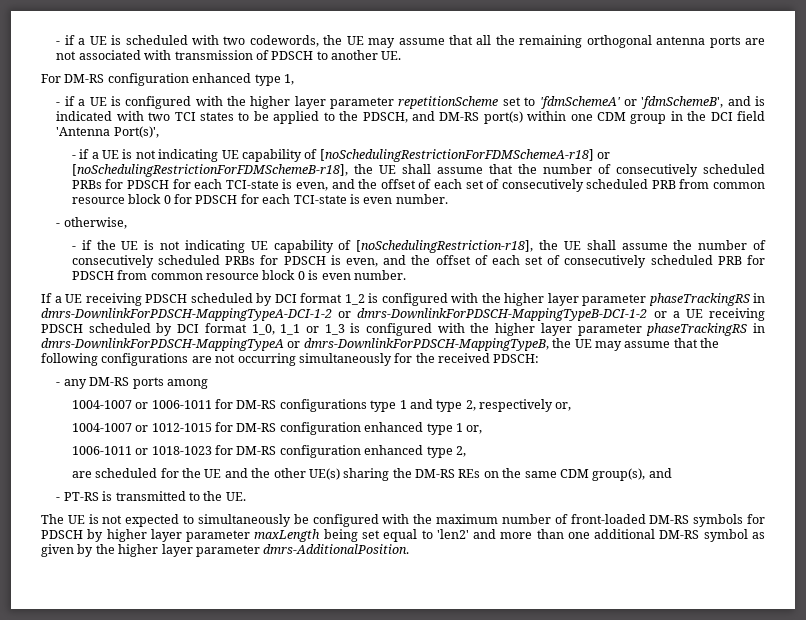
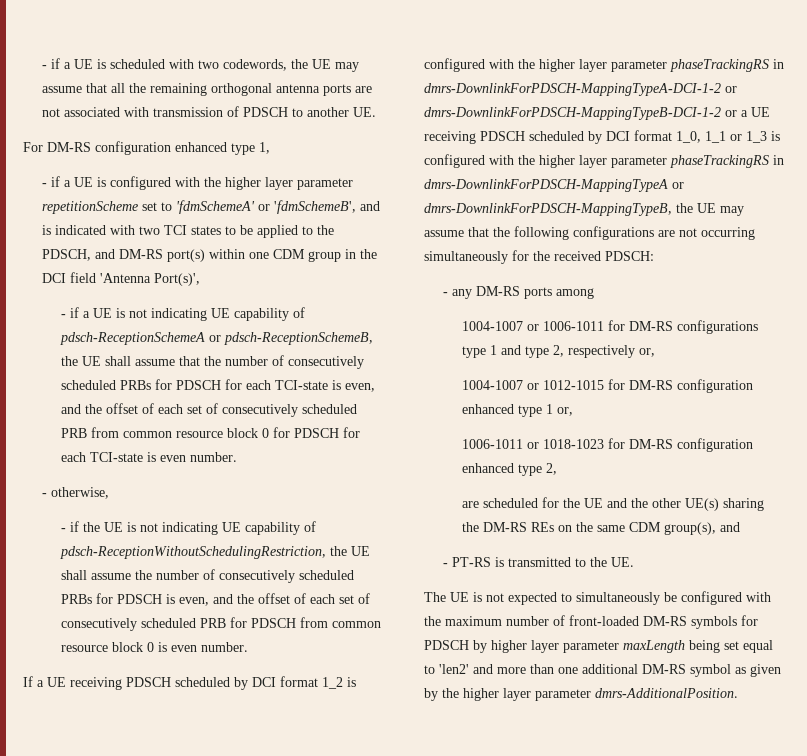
- - if a UE is not indicating UE capability of [noSchedulingRestrictionForFDMSchemeA-r18] or [noSchedulingRestrictionForFDMSchemeB-r18], the UE shall assume that the number of consecutively scheduled PRBs for PDSCH for each TCI-state is even, and the offset of each set of consecutively scheduled PRB from common resource block 0 for PDSCH for each TCI-state is even number.
+ - if a UE is not indicating UE capability of pdsch-ReceptionSchemeA or pdsch-ReceptionSchemeB, the UE shall assume that the number of consecutively scheduled PRBs for PDSCH for each TCI-state is even, and the offset of each set of consecutively scheduled PRB from common resource block 0 for PDSCH for each TCI-state is even number.
- - if the UE is not indicating UE capability of [noSchedulingRestriction-r18], the UE shall assume the number of consecutively scheduled PRBs for PDSCH is even, and the offset of each set of consecutively scheduled PRB for PDSCH from common resource block 0 is even number.
+ - if the UE is not indicating UE capability of pdsch-ReceptionWithoutSchedulingRestriction, the UE shall assume the number of consecutively scheduled PRBs for PDSCH is even, and the offset of each set of consecutively scheduled PRB for PDSCH from common resource block 0 is even number.

